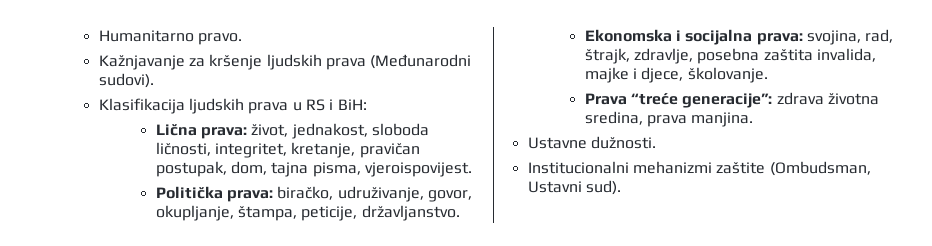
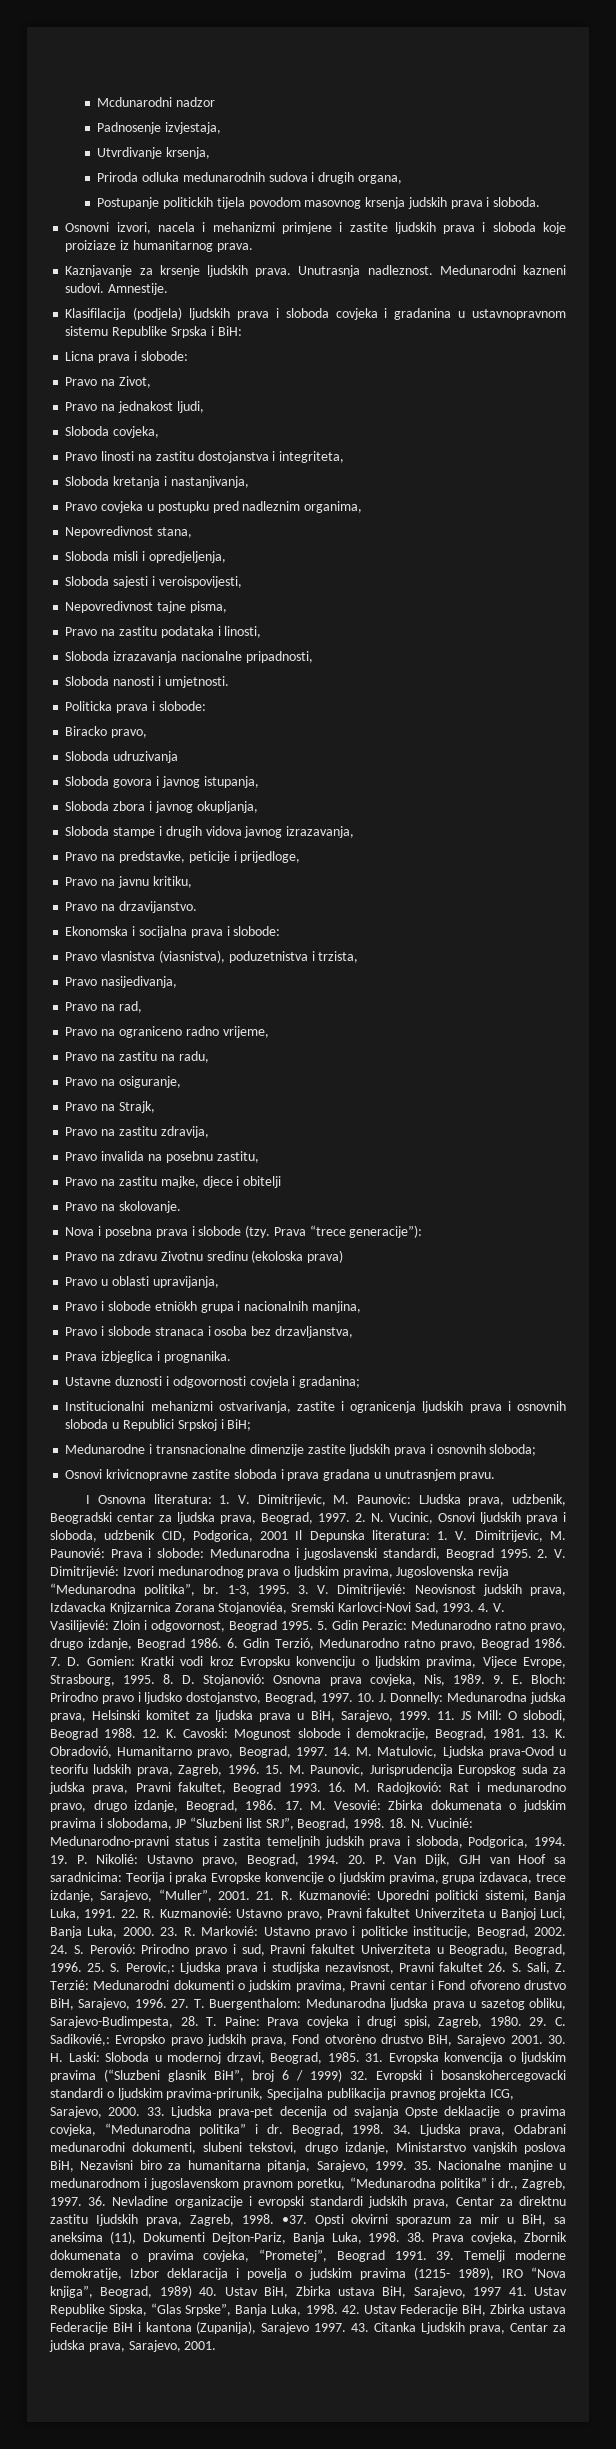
- Humanitarno pravo.
- Kažnjavanje za kršenje ljudskih prava (Međunarodni sudovi).
- Klasifikacija ljudskih prava u RS i BiH:
- Lična prava: život, jednakost, sloboda ličnosti, integritet, kretanje, pravičan postupak, dom, tajna pisma, vjeroispovijest.
- Politička prava: biračko, udruživanje, govor, okupljanje, štampa, peticije, državljanstvo.
- Ekonomska i socijalna prava: svojina, rad, štrajk, zdravlje, posebna zaštita invalida, majke i djece, školovanje.
- Prava “treće generacije”: zdrava životna sredina, prava manjina.
- Ustavne dužnosti.
- Institucionalni mehanizmi zaštite (Ombudsman, Ustavni sud).
+ Mcdunarodni nadzor
+ Padnosenje izvjestaja,
+ Utvrdivanje krsenja,
+ Priroda odluka medunarodnih sudova i drugih organa,
+ Postupanje politickih tijela povodom masovnog krsenja judskih prava i sloboda.
+ Osnovni izvori, nacela i mehanizmi primjene i zastite ljudskih prava i sloboda koje proiziaze iz humanitarnog prava.
+ Kaznjavanje za krsenje ljudskih prava. Unutrasnja nadleznost. Medunarodni kazneni sudovi. Amnestije.
+ Klasifilacija (podjela) ljudskih prava i sloboda covjeka i gradanina u ustavnopravnom sistemu Republike Srpska i BiH:
+ Licna prava i slobode:
+ Pravo na Zivot,
+ Pravo na jednakost ljudi,
+ Sloboda covjeka,
+ Pravo linosti na zastitu dostojanstva i integriteta,
+ Sloboda kretanja i nastanjivanja,
+ Pravo covjeka u postupku pred nadleznim organima,
+ Nepovredivnost stana,
+ Sloboda misli i opredjeljenja,
+ Sloboda sajesti i veroispovijesti,
+ Nepovredivnost tajne pisma,
+ Pravo na zastitu podataka i linosti,
+ Sloboda izrazavanja nacionalne pripadnosti,
+ Sloboda nanosti i umjetnosti.
+ Politicka prava i slobode:
+ Biracko pravo,
+ Sloboda udruzivanja
+ Sloboda govora i javnog istupanja,
+ Sloboda zbora i javnog okupljanja,
+ Sloboda stampe i drugih vidova javnog izrazavanja,
+ Pravo na predstavke, peticije i prijedloge,
+ Pravo na javnu kritiku,
+ Pravo na drzavijanstvo.
+ Ekonomska i socijalna prava i slobode:
+ Pravo vlasnistva (viasnistva), poduzetnistva i trzista,
+ Pravo nasijedivanja,
+ Pravo na rad,
+ Pravo na ograniceno radno vrijeme,
+ Pravo na zastitu na radu,
+ Pravo na osiguranje,
+ Pravo na Strajk,
+ Pravo na zastitu zdravija,
+ Pravo invalida na posebnu zastitu,
+ Pravo na zastitu majke, djece i obitelji
+ Pravo na skolovanje.
+ Nova i posebna prava i slobode (tzy. Prava “trece generacije”):
+ Pravo na zdravu Zivotnu sredinu (ekoloska prava)
+ Pravo u oblasti upravijanja,
+ Pravo i slobode etniökh grupa i nacionalnih manjina,
+ Pravo i slobode stranaca i osoba bez drzavljanstva,
+ Prava izbjeglica i prognanika.
+ Ustavne duznosti i odgovornosti covjela i gradanina;
+ Institucionalni mehanizmi ostvarivanja, zastite i ogranicenja ljudskih prava i osnovnih sloboda u Republici Srpskoj i BiH;
+ Medunarodne i transnacionalne dimenzije zastite ljudskih prava i osnovnih sloboda;
+ Osnovi krivicnopravne zastite sloboda i prava gradana u unutrasnjem pravu.
+ I Osnovna literatura: 1. V. Dimitrijevic, M. Paunovic: LJudska prava, udzbenik, Beogradski centar za ljudska prava, Beograd, 1997. 2. N. Vucinic, Osnovi ljudskih prava i sloboda, udzbenik CID, Podgorica, 2001 Il Depunska literatura: 1. V. Dimitrijevic, M. Paunovié: Prava i slobode: Medunarodna i jugoslavenski standardi, Beograd 1995. 2. V. Dimitrijevié: Izvori medunarodnog prava o ljudskim pravima, Jugoslovenska revija “Medunarodna politika”, br. 1-3, 1995. 3. V. Dimitrijevié: Neovisnost judskih prava, Izdavacka Knjizarnica Zorana Stojanoviéa, Sremski Karlovci-Novi Sad, 1993. 4. V. Vasilijevié: Zloin i odgovornost, Beograd 1995. 5. Gdin Perazic: Medunarodno ratno pravo, drugo izdanje, Beograd 1986. 6. Gdin Terzió, Medunarodno ratno pravo, Beograd 1986. 7. D. Gomien: Kratki vodi kroz Evropsku konvenciju o ljudskim pravima, Vijece Evrope, Strasbourg, 1995. 8. D. Stojanovió: Osnovna prava covjeka, Nis, 1989. 9. E. Bloch: Prirodno pravo i ljudsko dostojanstvo, Beograd, 1997. 10. J. Donnelly: Medunarodna judska prava, Helsinski komitet za ljudska prava u BiH, Sarajevo, 1999. 11. JS Mill: O slobodi, Beograd 1988. 12. K. Cavoski: Mogunost slobode i demokracije, Beograd, 1981. 13. K. Obradovió, Humanitarno pravo, Beograd, 1997. 14. M. Matulovic, Ljudska prava-Ovod u teorifu ludskih prava, Zagreb, 1996. 15. M. Paunovic, Jurisprudencija Europskog suda za judska prava, Pravni fakultet, Beograd 1993. 16. M. Radojkovió: Rat i medunarodno pravo, drugo izdanje, Beograd, 1986. 17. M. Vesovié: Zbirka dokumenata o judskim pravima i slobodama, JP “Sluzbeni list SRJ”, Beograd, 1998. 18. N. Vucinié: Medunarodno-pravni status i zastita temeljnih judskih prava i sloboda, Podgorica, 1994. 19. P. Nikolié: Ustavno pravo, Beograd, 1994. 20. P. Van Dijk, GJH van Hoof sa saradnicima: Teorija i praka Evropske konvencije o Ijudskim pravima, grupa izdavaca, trece izdanje, Sarajevo, “Muller”, 2001. 21. R. Kuzmanovié: Uporedni politicki sistemi, Banja Luka, 1991. 22. R. Kuzmanovié: Ustavno pravo, Pravni fakultet Univerziteta u Banjoj Luci, Banja Luka, 2000. 23. R. Markovié: Ustavno pravo i politicke institucije, Beograd, 2002. 24. S. Perovió: Prirodno pravo i sud, Pravni fakultet Univerziteta u Beogradu, Beograd, 1996. 25. S. Perovic,: Ljudska prava i studijska nezavisnost, Pravni fakultet 26. S. Sali, Z. Terzié: Medunarodni dokumenti o judskim pravima, Pravni centar i Fond ofvoreno drustvo BiH, Sarajevo, 1996. 27. T. Buergenthalom: Medunarodna ljudska prava u sazetog obliku, Sarajevo-Budimpesta, 28. T. Paine: Prava covjeka i drugi spisi, Zagreb, 1980. 29. C. Sadikovié,: Evropsko pravo judskih prava, Fond otvorèno drustvo BiH, Sarajevo 2001. 30. H. Laski: Sloboda u modernoj drzavi, Beograd, 1985. 31. Evropska konvencija o ljudskim pravima (“Sluzbeni glasnik BiH”, broj 6 / 1999) 32. Evropski i bosanskohercegovacki standardi o ljudskim pravima-prirunik, Specijalna publikacija pravnog projekta ICG, Sarajevo, 2000. 33. Ljudska prava-pet decenija od svajanja Opste deklaacije o pravima covjeka, “Medunarodna politika” i dr. Beograd, 1998. 34. Ljudska prava, Odabrani medunarodni dokumenti, slubeni tekstovi, drugo izdanje, Ministarstvo vanjskih poslova BiH, Nezavisni biro za humanitarna pitanja, Sarajevo, 1999. 35. Nacionalne manjine u medunarodnom i jugoslavenskom pravnom poretku, “Medunarodna politika” i dr., Zagreb, 1997. 36. Nevladine organizacije i evropski standardi judskih prava, Centar za direktnu zastitu Ijudskih prava, Zagreb, 1998. •37. Opsti okvirni sporazum za mir u BiH, sa aneksima (11), Dokumenti Dejton-Pariz, Banja Luka, 1998. 38. Prava covjeka, Zbornik dokumenata o pravima covjeka, “Prometej”, Beograd 1991. 39. Temelji moderne demokratije, Izbor deklaracija i povelja o judskim pravima (1215- 1989), IRO “Nova knjiga”, Beograd, 1989) 40. Ustav BiH, Zbirka ustava BiH, Sarajevo, 1997 41. Ustav Republike Sipska, “Glas Srpske”, Banja Luka, 1998. 42. Ustav Federacije BiH, Zbirka ustava Federacije BiH i kantona (Zupanija), Sarajevo 1997. 43. Citanka Ljudskih prava, Centar za judska prava, Sarajevo, 2001.

